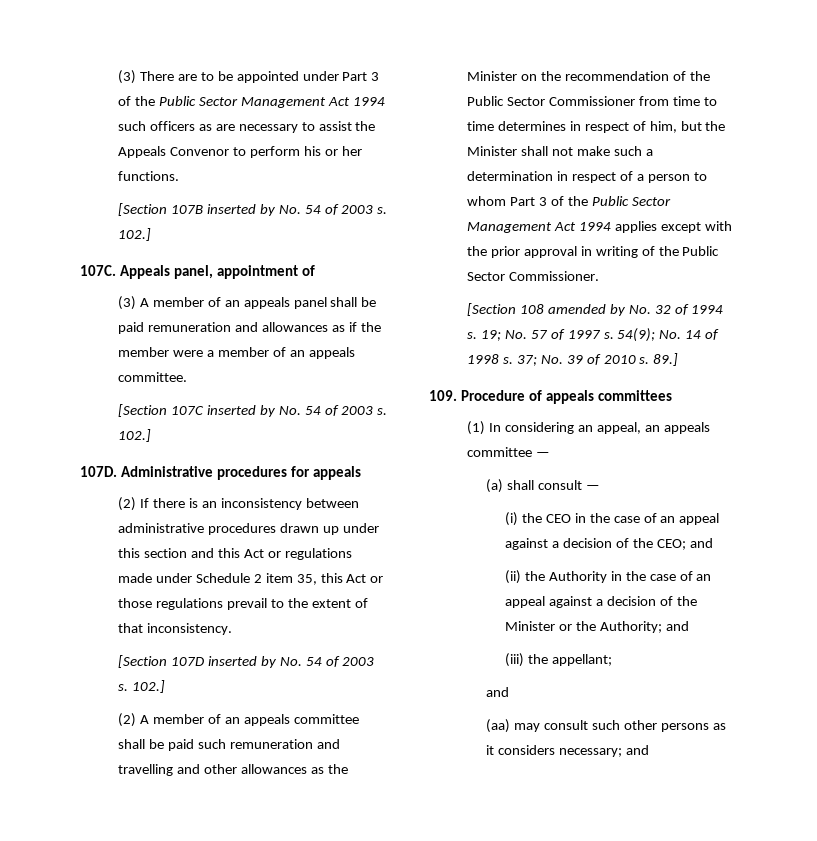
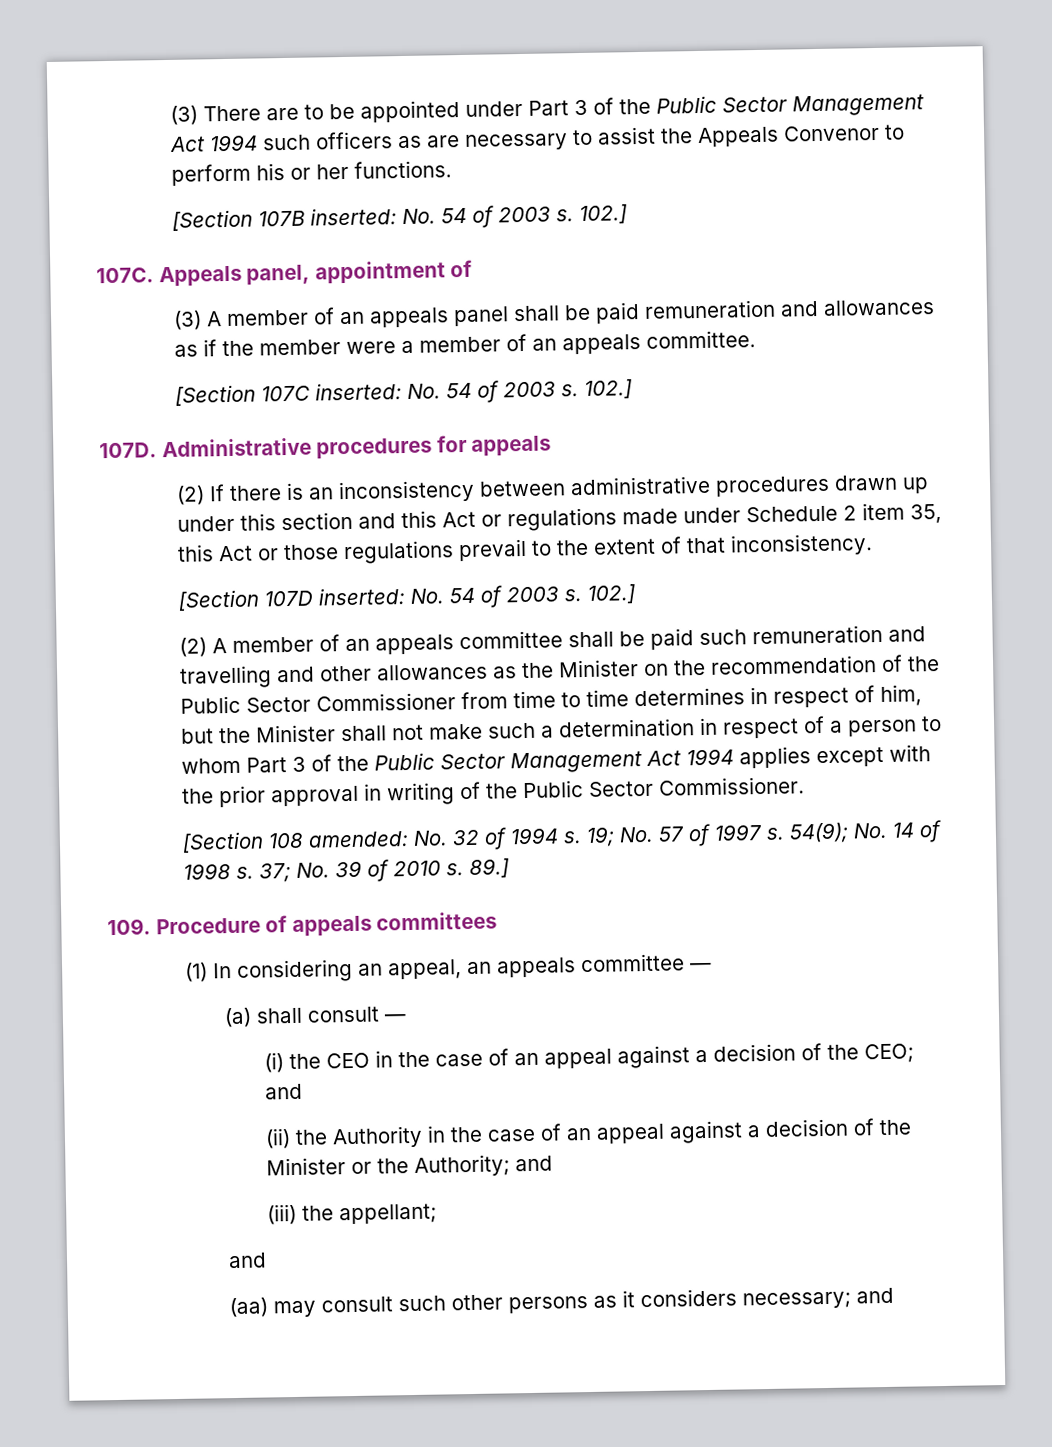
- [Section 107B inserted by No. 54 of 2003 s.
+ [Section 107B inserted: No. 54 of 2003 s.
- [Section 107C inserted by No. 54 of 2003 s.
+ [Section 107C inserted: No. 54 of 2003 s.
- [Section 107D inserted by No. 54 of 2003 s.
+ [Section 107D inserted: No. 54 of 2003 s.
- [Section 108 amended by No. 32 of 1994 s.
+ [Section 108 amended: No. 32 of 1994 s.

